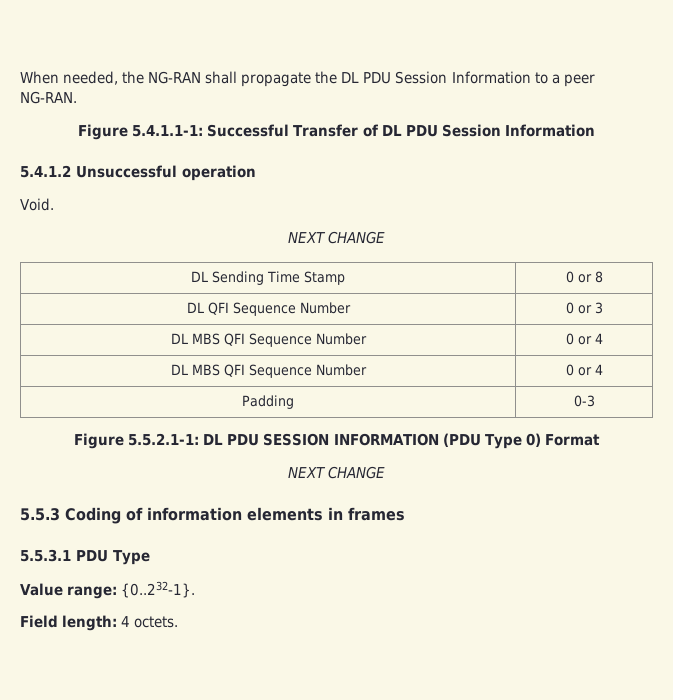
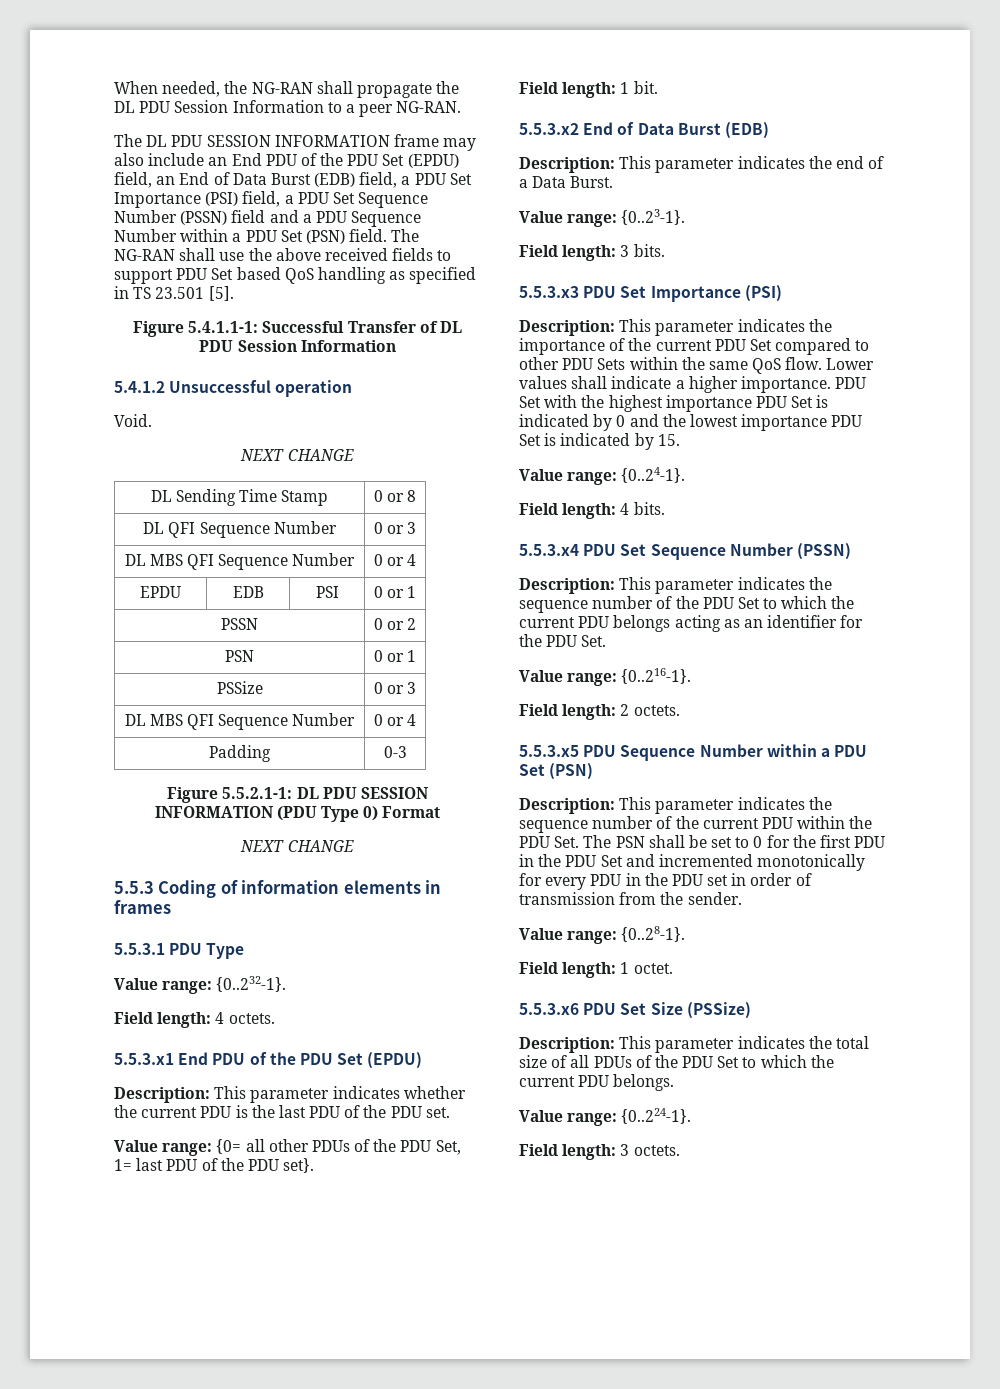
+ The DL PDU SESSION INFORMATION frame may also include an End PDU of the PDU Set (EPDU) field, an End of Data Burst (EDB) field, a PDU Set Importance (PSI) field, a PDU Set Sequence Number (PSSN) field and a PDU Sequence Number within a PDU Set (PSN) field. The NG-RAN shall use the above received fields to support PDU Set based QoS handling as specified in TS 23.501 [5].
+ EPDU | EDB | PSI | 0 or 1
+ PSSN | 0 or 2
+ PSN | 0 or 1
+ PSSize | 0 or 3
+ 5.5.3.x1 End PDU of the PDU Set (EPDU)
+ Description: This parameter indicates whether the current PDU is the last PDU of the PDU set.
+ Value range: {0= all other PDUs of the PDU Set, 1= last PDU of the PDU set}.
+ Field length: 1 bit.
+ 5.5.3.x2 End of Data Burst (EDB)
+ Description: This parameter indicates the end of a Data Burst.
+ Value range: {0..23-1}.
+ Field length: 3 bits.
+ 5.5.3.x3 PDU Set Importance (PSI)
+ Description: This parameter indicates the importance of the current PDU Set compared to other PDU Sets within the same QoS flow. Lower values shall indicate a higher importance. PDU Set with the highest importance PDU Set is indicated by 0 and the lowest importance PDU Set is indicated by 15.
+ Value range: {0..24-1}.
+ Field length: 4 bits.
+ 5.5.3.x4 PDU Set Sequence Number (PSSN)
+ Description: This parameter indicates the sequence number of the PDU Set to which the current PDU belongs acting as an identifier for the PDU Set.
+ Value range: {0..216-1}.
+ Field length: 2 octets.
+ 5.5.3.x5 PDU Sequence Number within a PDU Set (PSN)
+ Description: This parameter indicates the sequence number of the current PDU within the PDU Set. The PSN shall be set to 0 for the first PDU in the PDU Set and incremented monotonically for every PDU in the PDU set in order of transmission from the sender.
+ Value range: {0..28-1}.
+ Field length: 1 octet.
+ 5.5.3.x6 PDU Set Size (PSSize)
+ Description: This parameter indicates the total size of all PDUs of the PDU Set to which the current PDU belongs.
+ Value range: {0..224-1}.
+ Field length: 3 octets.

